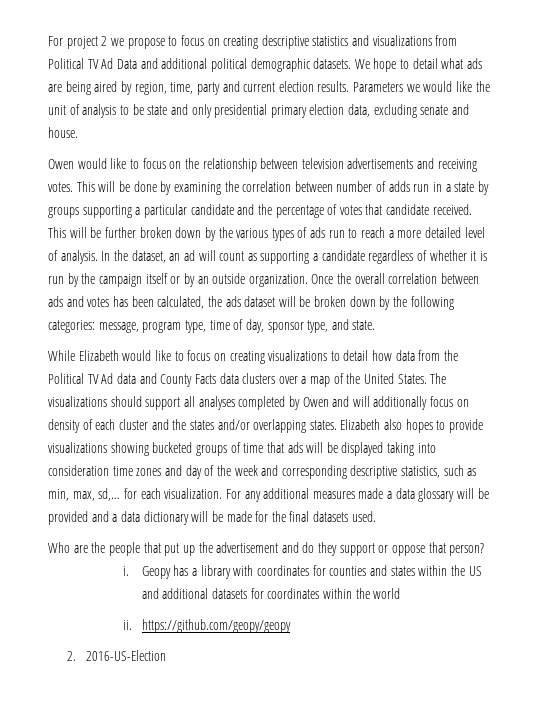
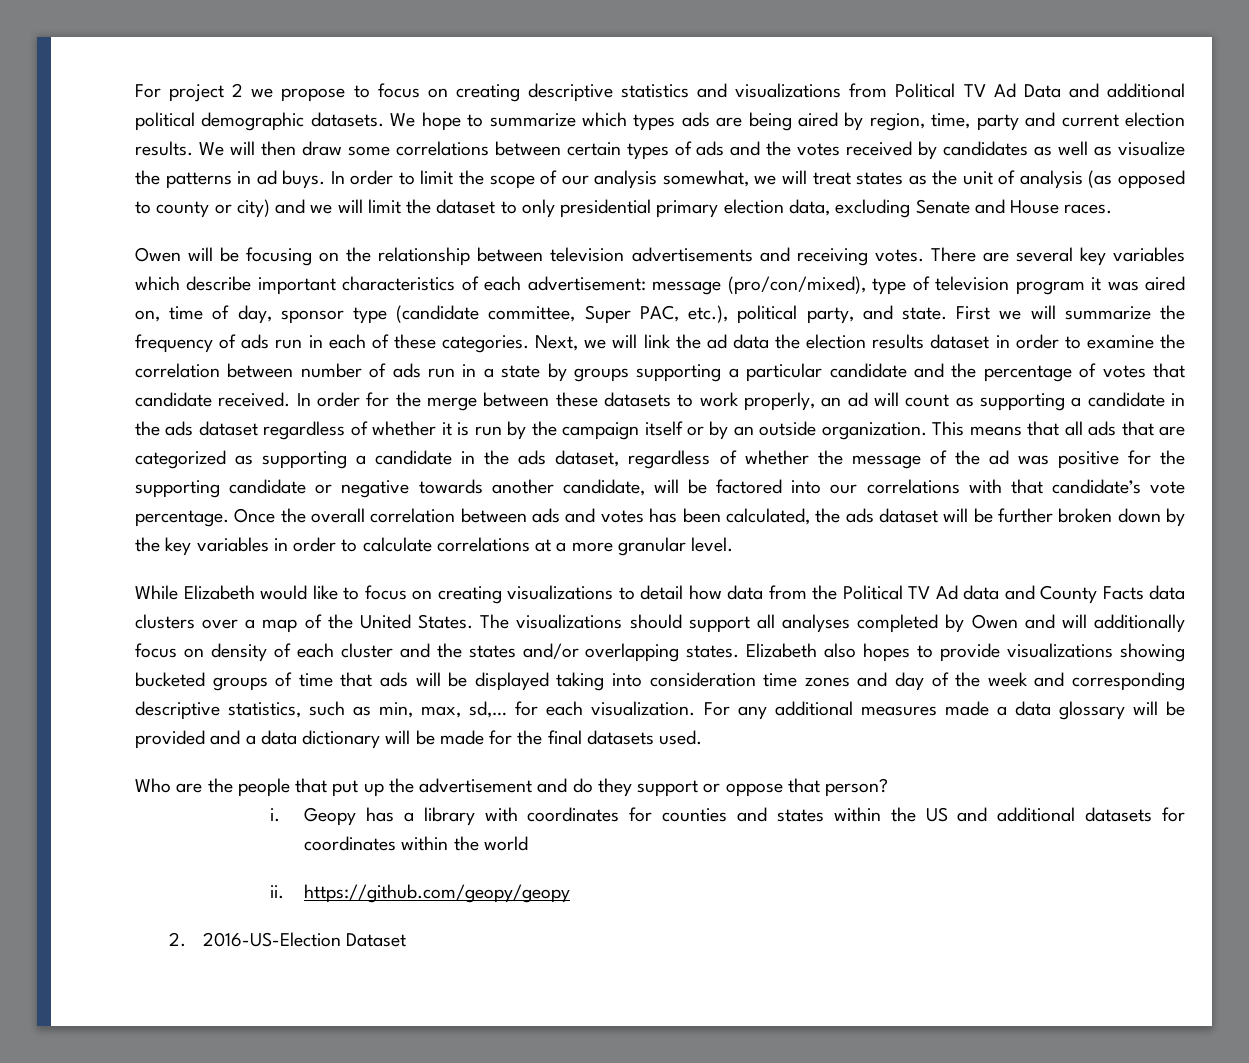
- We hope to detail what ads are being aired by region, time, party and current election results.
+ We hope to summarize which types ads are being aired by region, time, party and current election results.
- Parameters we would like the unit of analysis to be state and only presidential primary election data, excluding senate and house.
- Owen would like to focus on the relationship between television advertisements and receiving votes.
+ We will then draw some correlations between certain types of ads and the votes received by candidates as well as visualize the patterns in ad buys. In order to limit the scope of our analysis somewhat, we will treat states as the unit of analysis (as opposed to county or city) and we will limit the dataset to only presidential primary election data, excluding Senate and House races.
+ Owen will be focusing on the relationship between television advertisements and receiving votes.
- This will be done by examining the correlation between number of adds run in a state by groups supporting a particular candidate and the percentage of votes that candidate received.
+ There are several key variables which describe important characteristics of each advertisement: message (pro/con/mixed), type of television program it was aired on, time of day, sponsor type (candidate committee, Super PAC, etc.), political party, and state. First we will summarize the frequency of ads run in each of these categories. Next, we will link the ad data the election results dataset in order to examine the correlation between number of ads run in a state by groups supporting a particular candidate and the percentage of votes that candidate received.
- This will be further broken down by the various types of ads run to reach a more detailed level of analysis. In the dataset, an ad will count as supporting a candidate regardless of whether it is run by the campaign itself or by an outside organization.
+ In order for the merge between these datasets to work properly, an ad will count as supporting a candidate in the ads dataset regardless of whether it is run by the campaign itself or by an outside organization.
+ This means that all ads that are categorized as supporting a candidate in the ads dataset, regardless of whether the message of the ad was positive for the supporting candidate or negative towards another candidate, will be factored into our correlations with that candidate’s vote percentage.
- Once the overall correlation between ads and votes has been calculated, the ads dataset will be broken down by the following categories: message, program type, time of day, sponsor type, and state.
+ Once the overall correlation between ads and votes has been calculated, the ads dataset will be further broken down by the key variables in order to calculate correlations at a more granular level.
- 2. 2016-US-Election
+ 2. 2016-US-Election Dataset

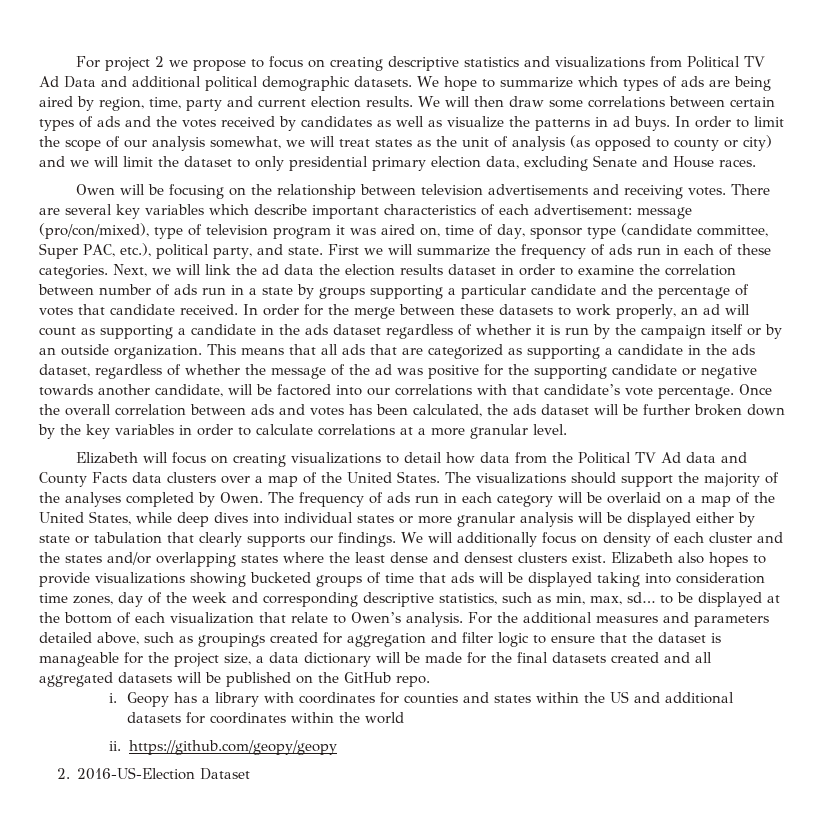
- We hope to summarize which types ads are being aired by region, time, party and current election results.
+ We hope to summarize which types of ads are being aired by region, time, party and current election results.
- While Elizabeth would like to focus on creating visualizations to detail how data from the Political TV Ad data and County Facts data clusters over a map of the United States.
+ Elizabeth will focus on creating visualizations to detail how data from the Political TV Ad data and County Facts data clusters over a map of the United States.
- The visualizations should support all analyses completed by Owen and will additionally focus on density of each cluster and the states and/or overlapping states.
+ The visualizations should support the majority of the analyses completed by Owen. The frequency of ads run in each category will be overlaid on a map of the United States, while deep dives into individual states or more granular analysis will be displayed either by state or tabulation that clearly supports our findings. We will additionally focus on density of each cluster and the states and/or overlapping states where the least dense and densest clusters exist.
- Elizabeth also hopes to provide visualizations showing bucketed groups of time that ads will be displayed taking into consideration time zones and day of the week and corresponding descriptive statistics, such as min, max, sd,… for each visualization. For any additional measures made a data glossary will be provided and a data dictionary will be made for the final datasets used.
- Who are the people that put up the advertisement and do they support or oppose that person?
+ Elizabeth also hopes to provide visualizations showing bucketed groups of time that ads will be displayed taking into consideration time zones, day of the week and corresponding descriptive statistics, such as min, max, sd… to be displayed at the bottom of each visualization that relate to Owen’s analysis. For the additional measures and parameters detailed above, such as groupings created for aggregation and filter logic to ensure that the dataset is manageable for the project size, a data dictionary will be made for the final datasets created and all aggregated datasets will be published on the GitHub repo.

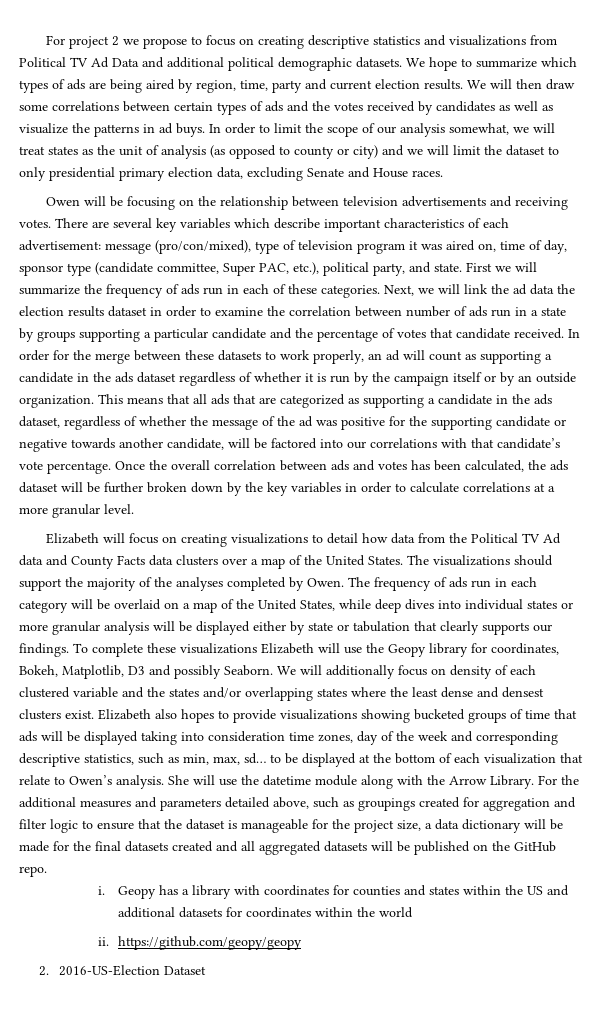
+ To complete these visualizations Elizabeth will use the Geopy library for coordinates, Bokeh, Matplotlib, D3 and possibly Seaborn.
- We will additionally focus on density of each cluster and the states and/or overlapping states where the least dense and densest clusters exist.
+ We will additionally focus on density of each clustered variable and the states and/or overlapping states where the least dense and densest clusters exist.
+ She will use the datetime module along with the Arrow Library.

